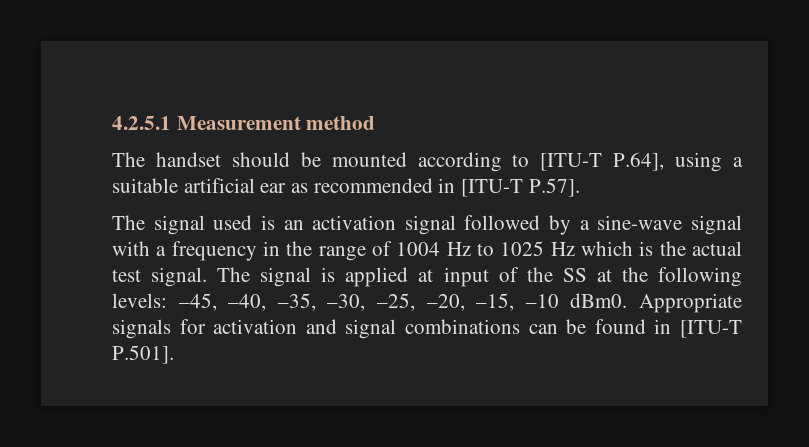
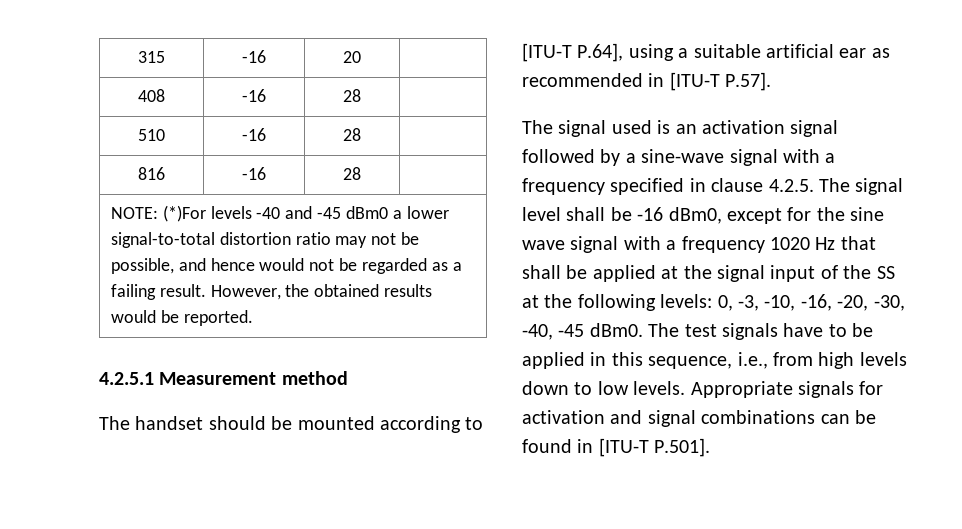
+ 315 | -16 | 20 |
+ 408 | -16 | 28 |
+ 510 | -16 | 28 |
+ 816 | -16 | 28 |
+ NOTE: (*)For levels -40 and -45 dBm0 a lower signal-to-total distortion ratio may not be possible, and hence would not be regarded as a failing result. However, the obtained results would be reported.
- The signal used is an activation signal followed by a sine-wave signal with a frequency in the range of 1004 Hz to 1025 Hz which is the actual test signal. The signal is applied at input of the SS at the following levels: –45, –40, –35, –30, –25, –20, –15, –10 dBm0.
+ The signal used is an activation signal followed by a sine-wave signal with a frequency specified in clause 4.2.5. The signal level shall be -16 dBm0, except for the sine wave signal with a frequency 1020 Hz that shall be applied at the signal input of the SS at the following levels: 0, -3, -10, -16, -20, -30, -40, -45 dBm0. The test signals have to be applied in this sequence, i.e., from high levels down to low levels.

